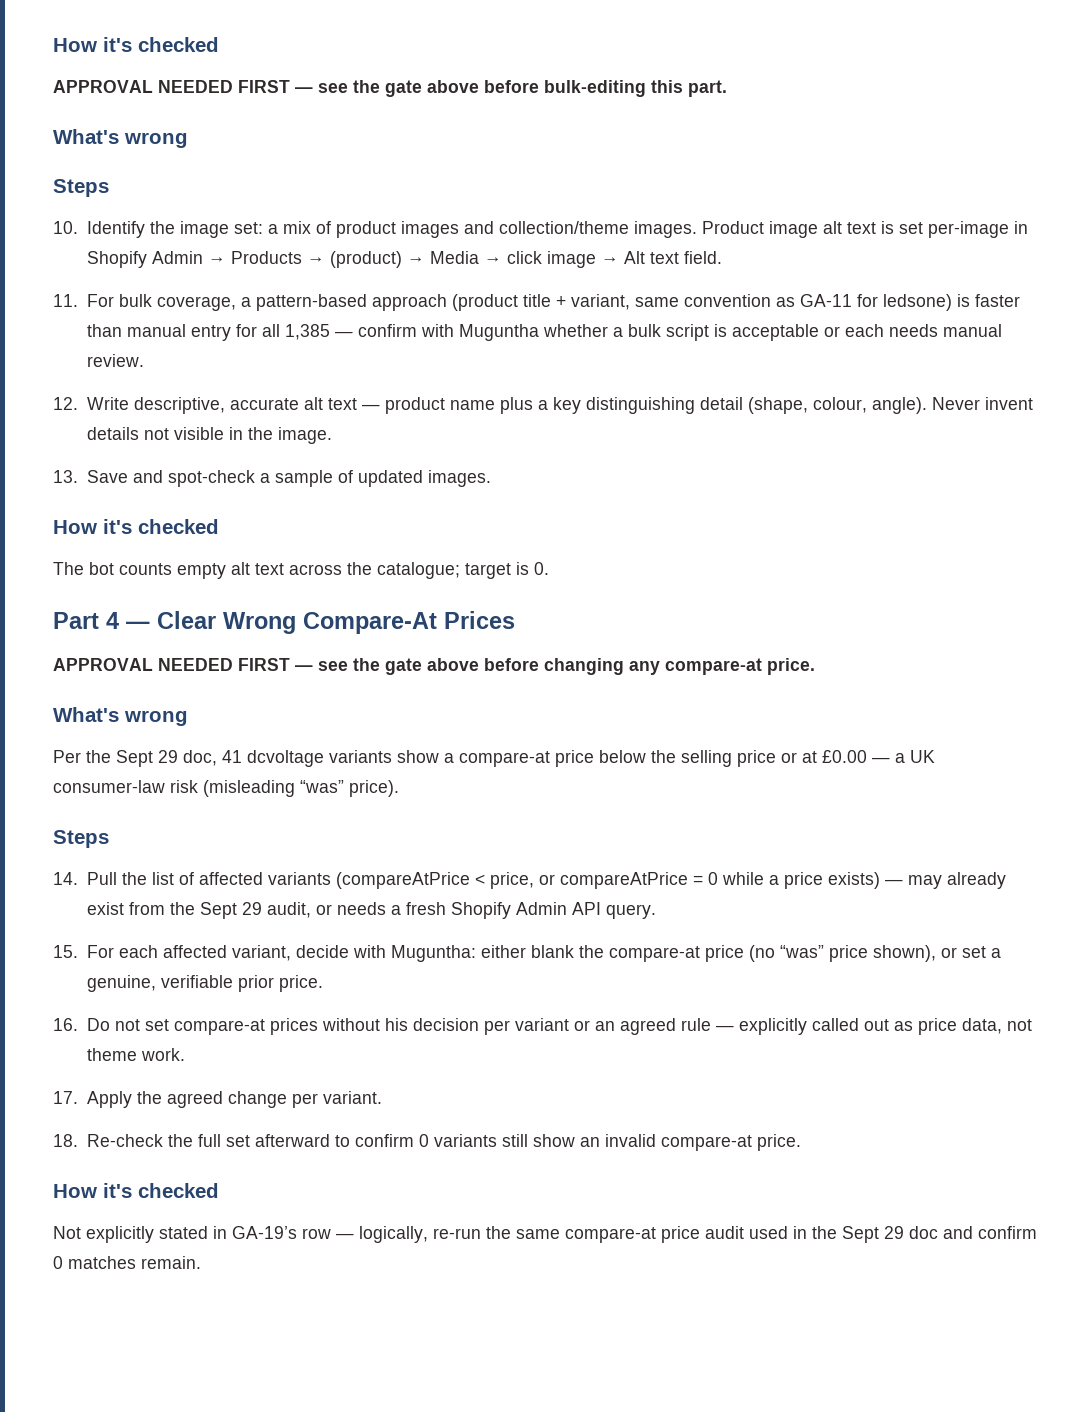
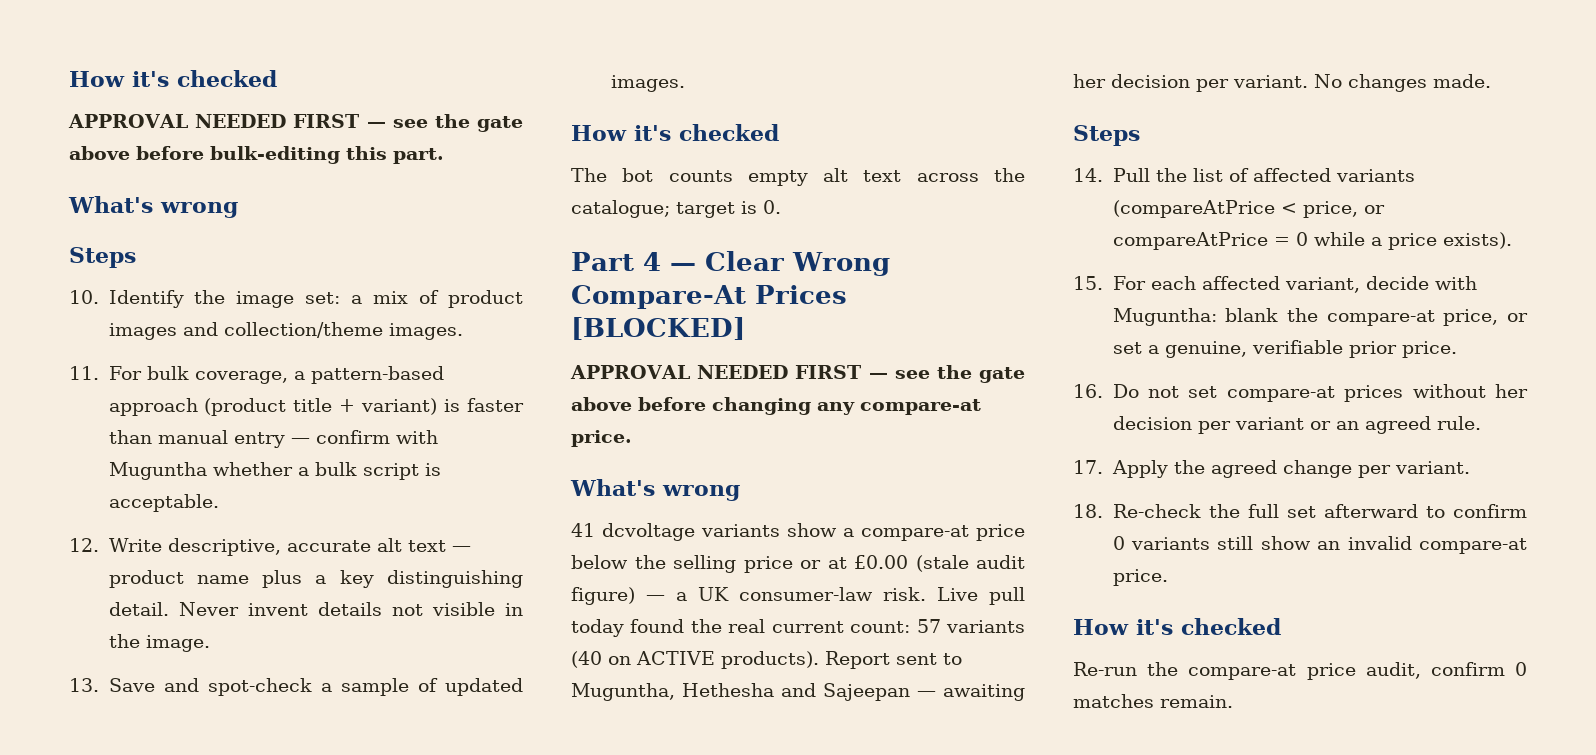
- Product image alt text is set per-image in Shopify Admin → Products → (product) → Media → click image → Alt text field.
- 11. For bulk coverage, a pattern-based approach (product title + variant, same convention as GA-11 for ledsone) is faster than manual entry for all 1,385 — confirm with Muguntha whether a bulk script is acceptable or each needs manual review.
+ 11. For bulk coverage, a pattern-based approach (product title + variant) is faster than manual entry — confirm with Muguntha whether a bulk script is acceptable.
- 12. Write descriptive, accurate alt text — product name plus a key distinguishing detail (shape, colour, angle).
+ 12. Write descriptive, accurate alt text — product name plus a key distinguishing detail.
- Part 4 — Clear Wrong Compare-At Prices
+ Part 4 — Clear Wrong Compare-At Prices [BLOCKED]
- Per the Sept 29 doc, 41 dcvoltage variants show a compare-at price below the selling price or at £0.00 — a UK consumer-law risk (misleading “was” price).
+ 41 dcvoltage variants show a compare-at price below the selling price or at £0.00 (stale audit figure) — a UK consumer-law risk. Live pull today found the real current count: 57 variants (40 on ACTIVE products). Report sent to Muguntha, Hethesha and Sajeepan — awaiting her decision per variant. No changes made.
- 14. Pull the list of affected variants (compareAtPrice < price, or compareAtPrice = 0 while a price exists) — may already exist from the Sept 29 audit, or needs a fresh Shopify Admin API query.
+ 14. Pull the list of affected variants (compareAtPrice < price, or compareAtPrice = 0 while a price exists).
- 15. For each affected variant, decide with Muguntha: either blank the compare-at price (no “was” price shown), or set a genuine, verifiable prior price.
+ 15. For each affected variant, decide with Muguntha: blank the compare-at price, or set a genuine, verifiable prior price.
- 16. Do not set compare-at prices without his decision per variant or an agreed rule — explicitly called out as price data, not theme work.
+ 16. Do not set compare-at prices without her decision per variant or an agreed rule.
- Not explicitly stated in GA-19’s row — logically, re-run the same compare-at price audit used in the Sept 29 doc and confirm 0 matches remain.
+ Re-run the compare-at price audit, confirm 0 matches remain.

